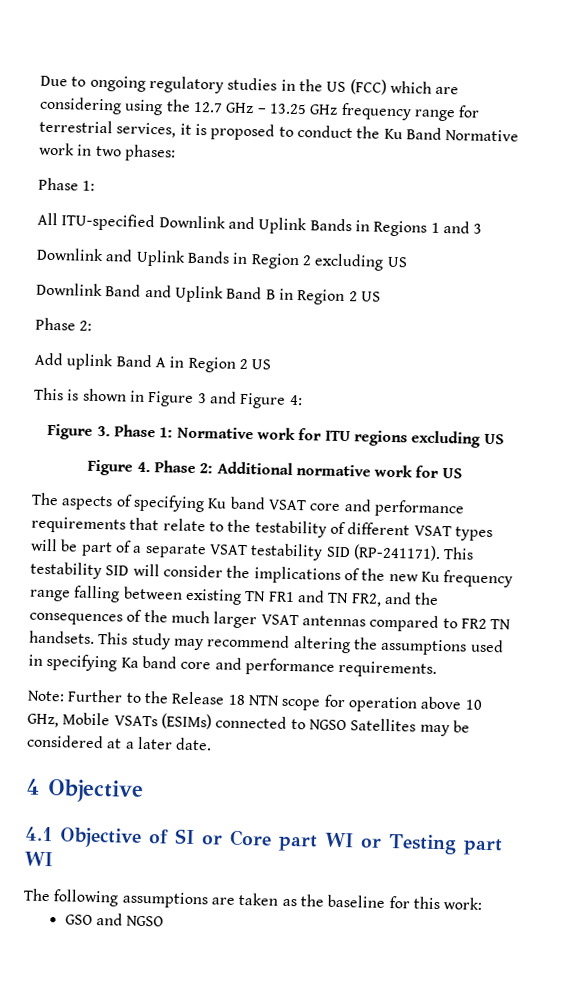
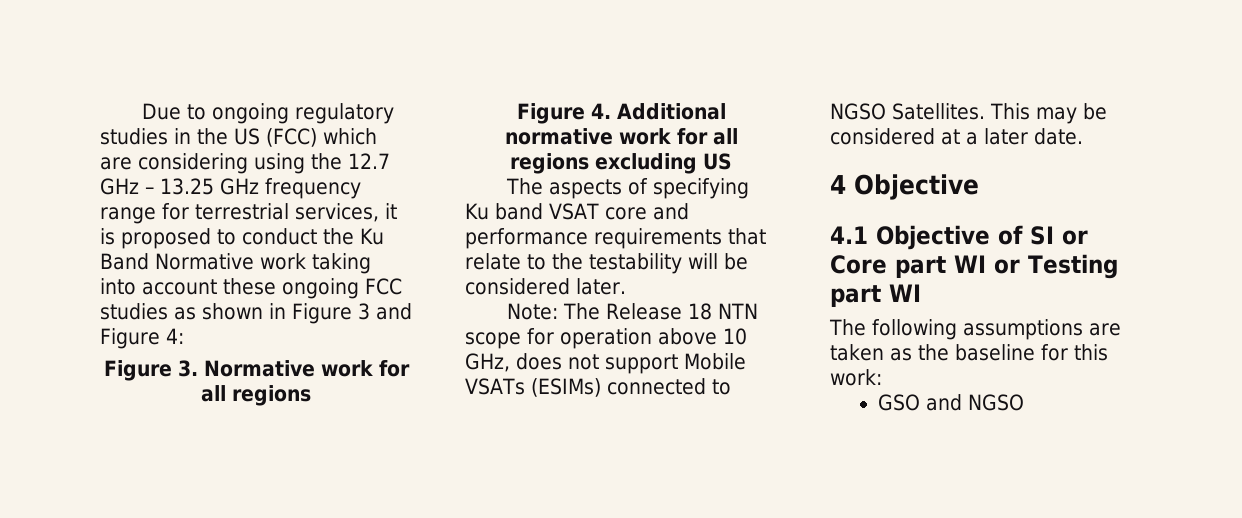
- Due to ongoing regulatory studies in the US (FCC) which are considering using the 12.7 GHz – 13.25 GHz frequency range for terrestrial services, it is proposed to conduct the Ku Band Normative work in two phases:
- Phase 1:
- All ITU-specified Downlink and Uplink Bands in Regions 1 and 3
- Downlink and Uplink Bands in Region 2 excluding US
- Downlink Band and Uplink Band B in Region 2 US
- Phase 2:
- Add uplink Band A in Region 2 US
- This is shown in Figure 3 and Figure 4:
+ Due to ongoing regulatory studies in the US (FCC) which are considering using the 12.7 GHz – 13.25 GHz frequency range for terrestrial services, it is proposed to conduct the Ku Band Normative work taking into account these ongoing FCC studies as shown in Figure 3 and Figure 4:
- Figure 3. Phase 1: Normative work for ITU regions excluding US
+ Figure 3. Normative work for all regions
- Figure 4. Phase 2: Additional normative work for US
+ Figure 4. Additional normative work for all regions excluding US
- The aspects of specifying Ku band VSAT core and performance requirements that relate to the testability of different VSAT types will be part of a separate VSAT testability SID (RP-241171). This testability SID will consider the implications of the new Ku frequency range falling between existing TN FR1 and TN FR2, and the consequences of the much larger VSAT antennas compared to FR2 TN handsets. This study may recommend altering the assumptions used in specifying Ka band core and performance requirements.
- Note: Further to the Release 18 NTN scope for operation above 10 GHz, Mobile VSATs (ESIMs) connected to NGSO Satellites may be considered at a later date.
+ The aspects of specifying Ku band VSAT core and performance requirements that relate to the testability will be considered later.
+ Note: The Release 18 NTN scope for operation above 10 GHz, does not support Mobile VSATs (ESIMs) connected to NGSO Satellites. This may be considered at a later date.

